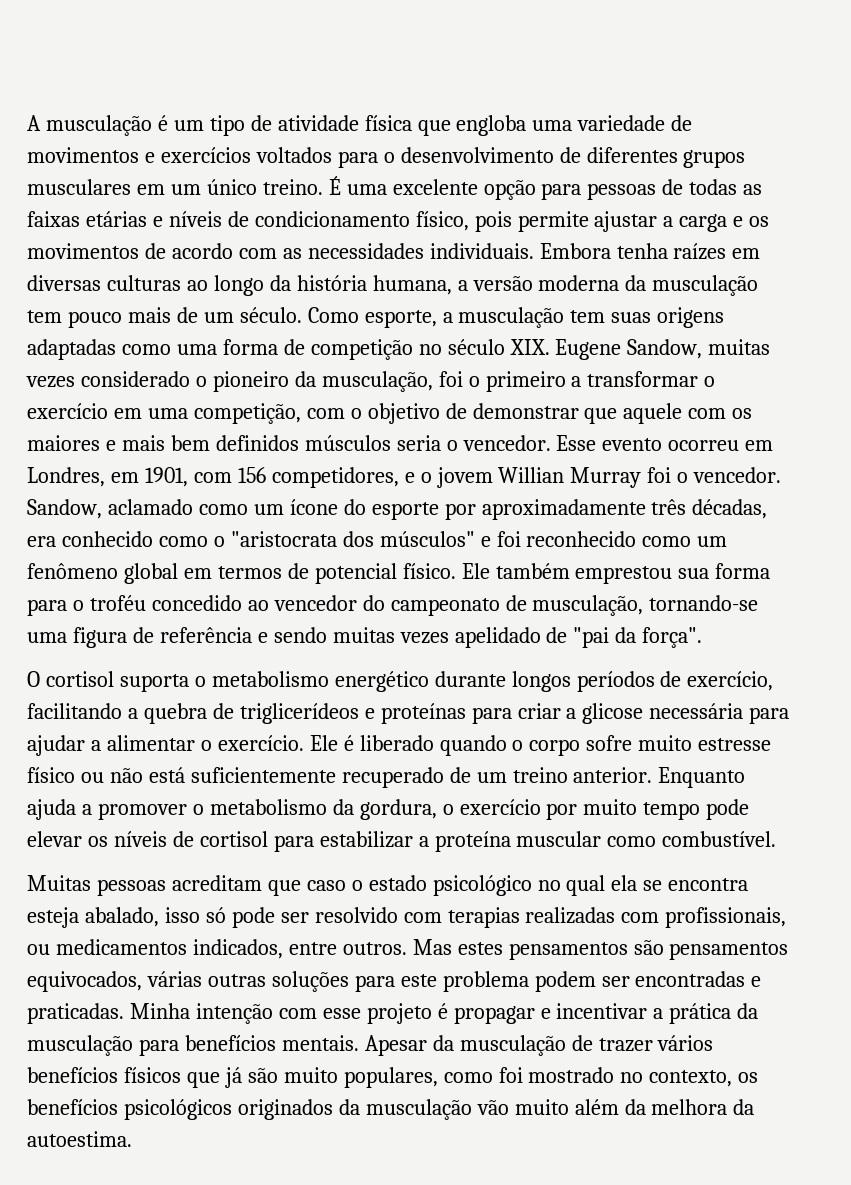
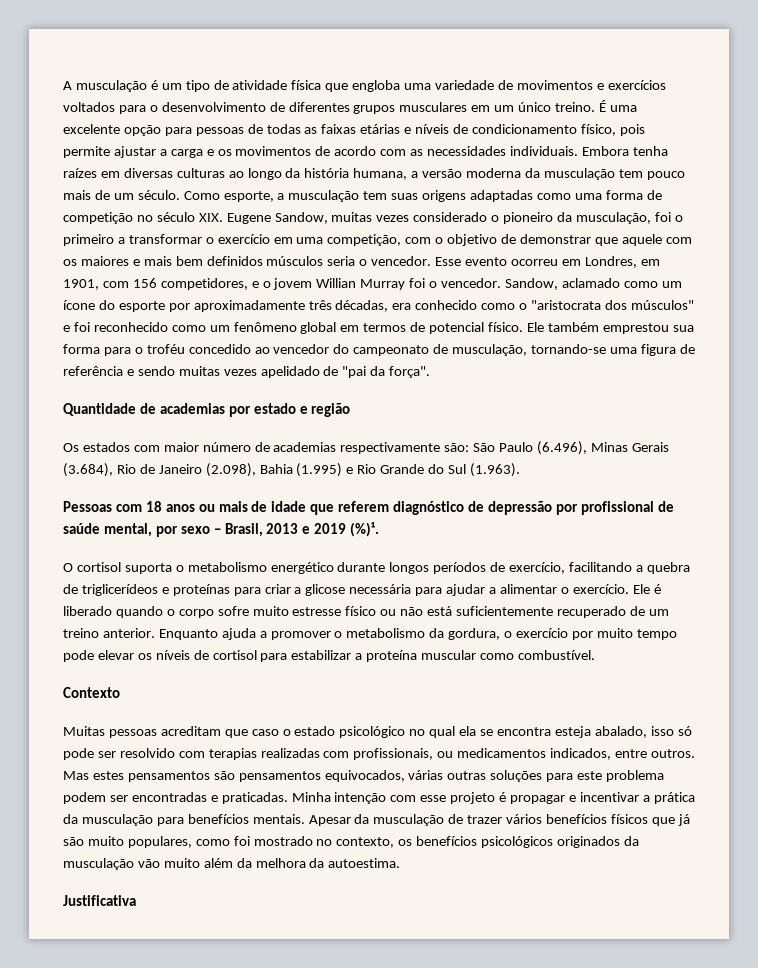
+ Quantidade de academias por estado e região
+ Os estados com maior número de academias respectivamente são: São Paulo (6.496), Minas Gerais (3.684), Rio de Janeiro (2.098), Bahia (1.995) e Rio Grande do Sul (1.963).
+ Pessoas com 18 anos ou mais de idade que referem diagnóstico de depressão por profissional de saúde mental, por sexo – Brasil, 2013 e 2019 (%)¹.
+ Contexto
+ Justificativa

